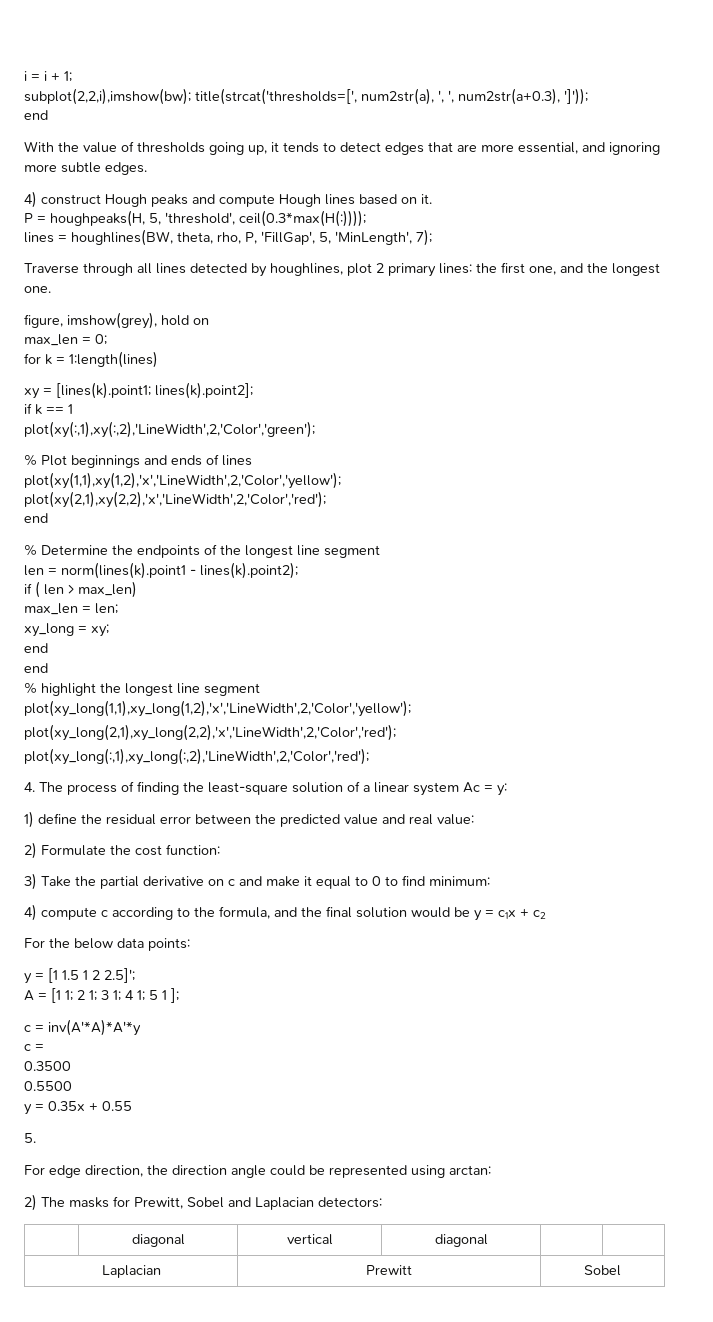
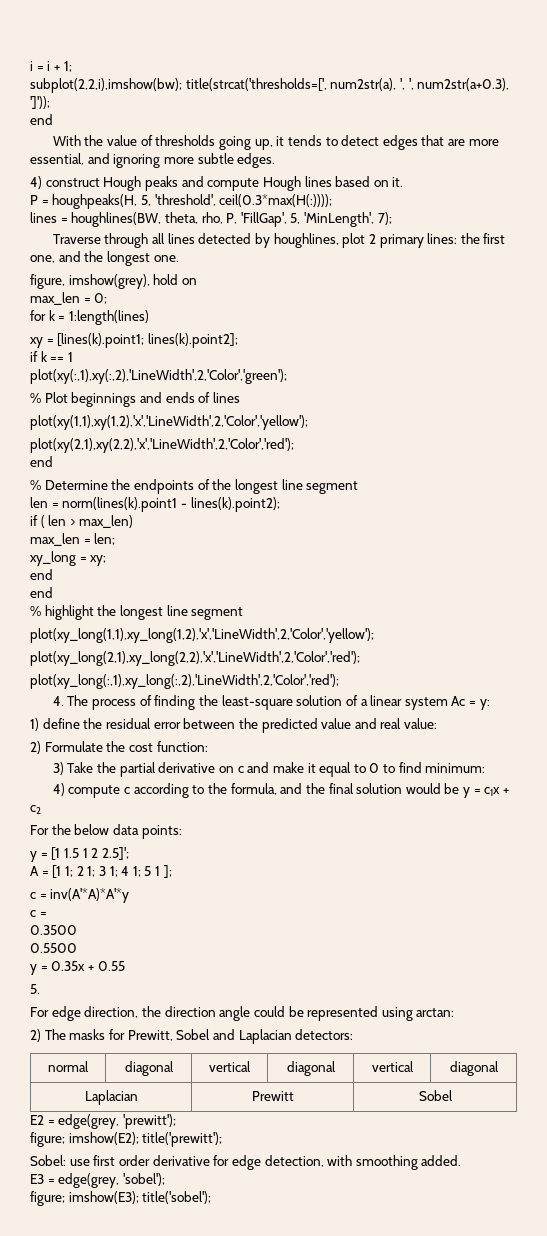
- | diagonal | vertical | diagonal | |
+ normal | diagonal | vertical | diagonal | vertical | diagonal
+ E2 = edge(grey, 'prewitt');
+ figure; imshow(E2); title('prewitt');
+ Sobel: use first order derivative for edge detection, with smoothing added.
+ E3 = edge(grey, 'sobel');
+ figure; imshow(E3); title('sobel');

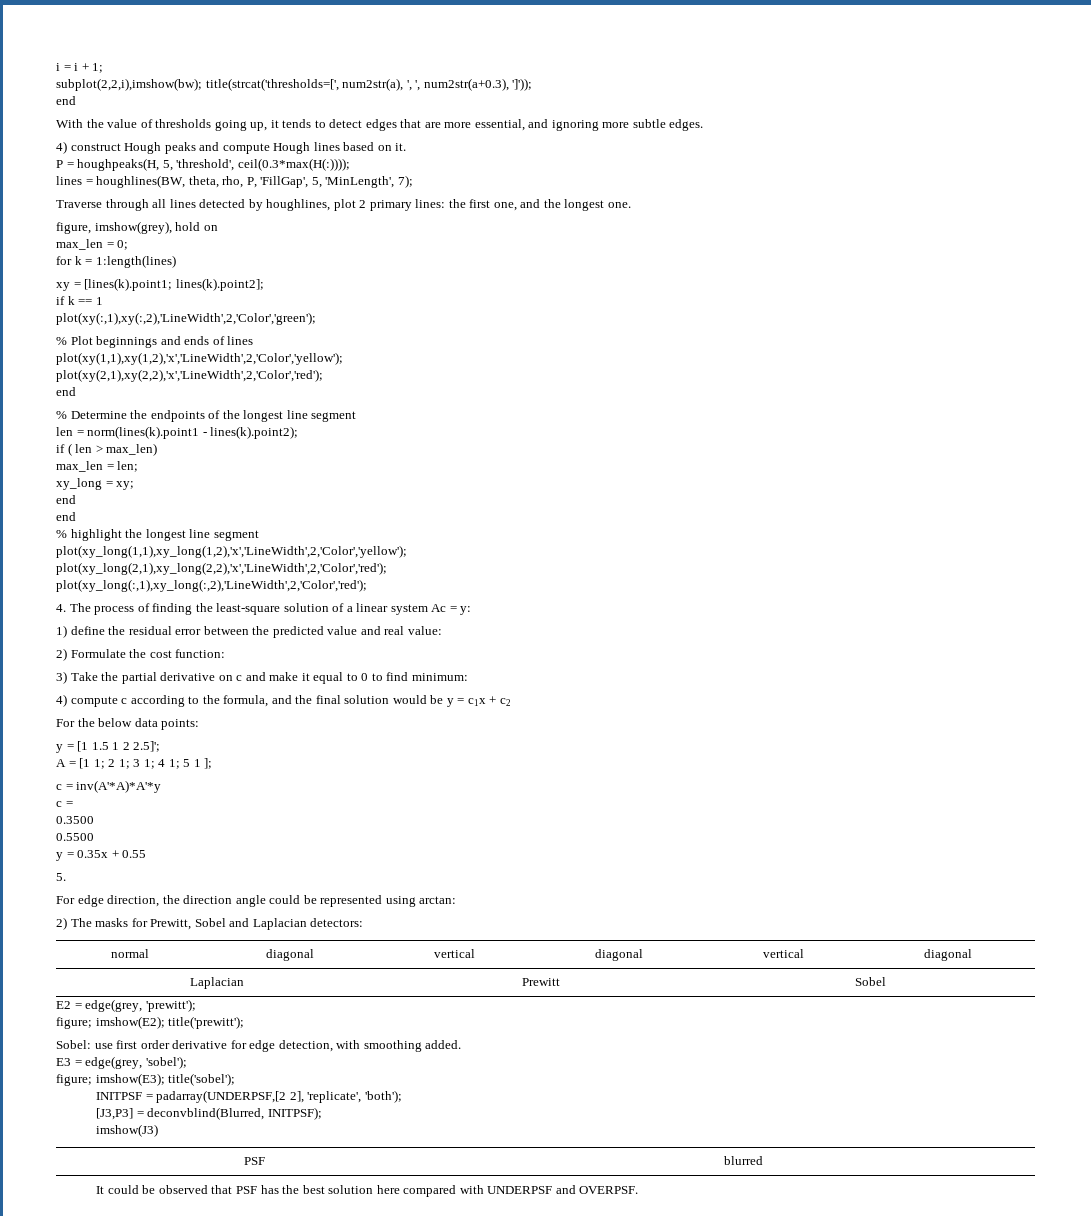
+ INITPSF = padarray(UNDERPSF,[2 2], 'replicate', 'both');
+ [J3,P3] = deconvblind(Blurred, INITPSF);
+ imshow(J3)
+ PSF | blurred
+ It could be observed that PSF has the best solution here compared with UNDERPSF and OVERPSF.

